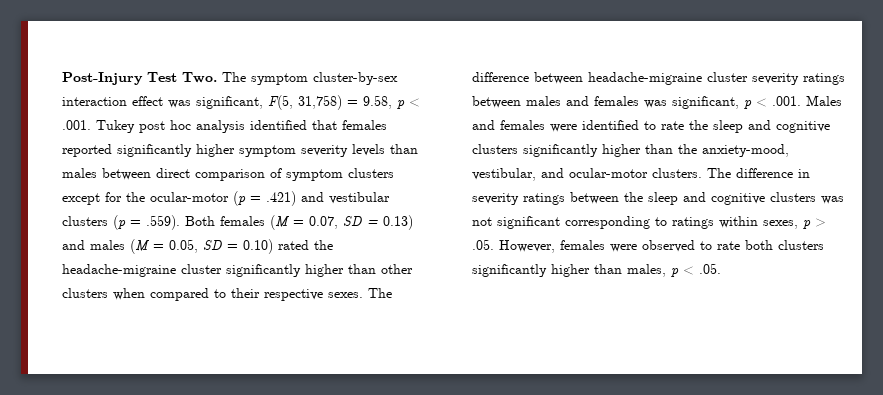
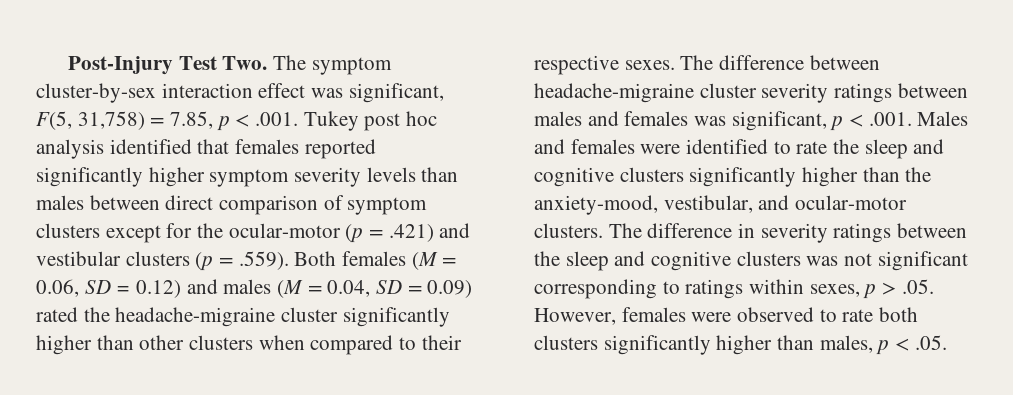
- Post-Injury Test Two. The symptom cluster-by-sex interaction effect was significant, F(5, 31,758) = 9.58, p < .001. Tukey post hoc analysis identified that females reported significantly higher symptom severity levels than males between direct comparison of symptom clusters except for the ocular-motor (p = .421) and vestibular clusters (p = .559). Both females (M = 0.07, SD = 0.13) and males (M = 0.05, SD = 0.10) rated the headache-migraine cluster significantly higher than other clusters when compared to their respective sexes.
+ Post-Injury Test Two. The symptom cluster-by-sex interaction effect was significant, F(5, 31,758) = 7.85, p < .001. Tukey post hoc analysis identified that females reported significantly higher symptom severity levels than males between direct comparison of symptom clusters except for the ocular-motor (p = .421) and vestibular clusters (p = .559). Both females (M = 0.06, SD = 0.12) and males (M = 0.04, SD = 0.09) rated the headache-migraine cluster significantly higher than other clusters when compared to their respective sexes.

